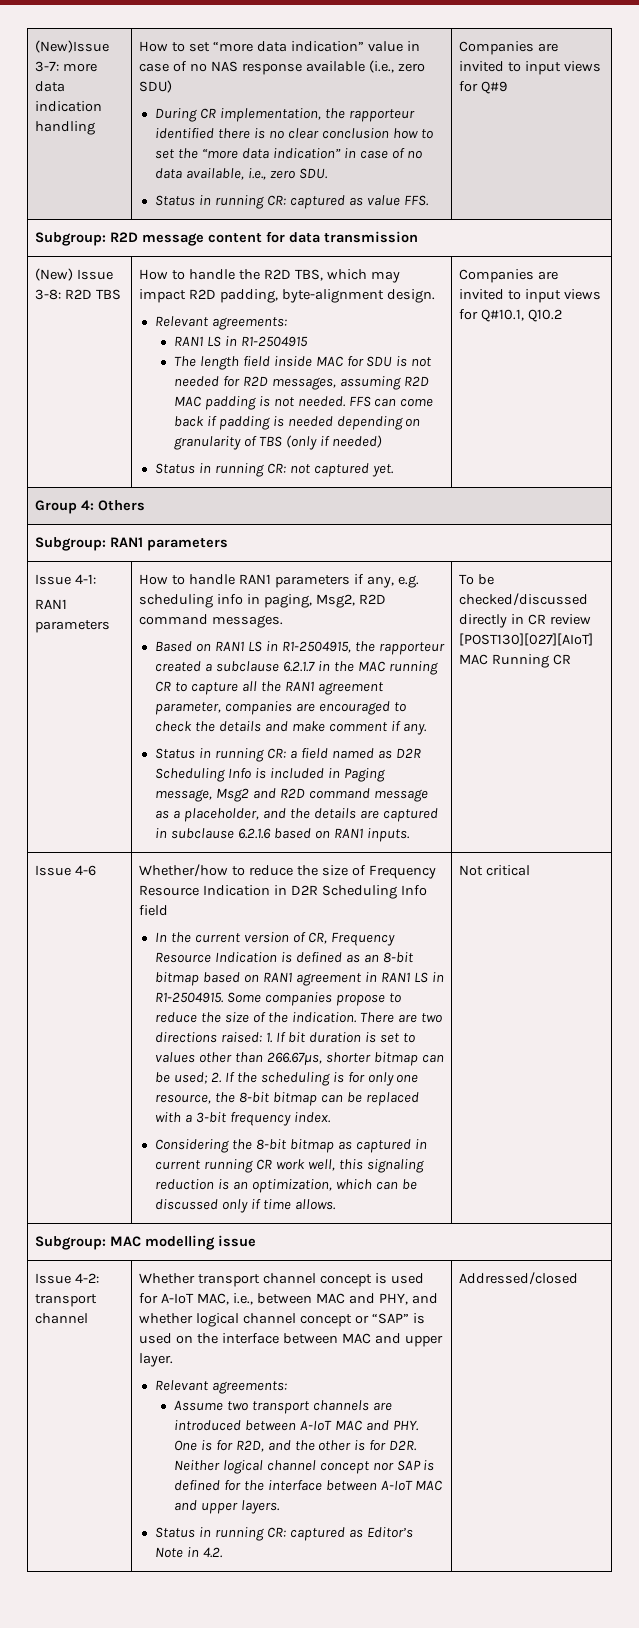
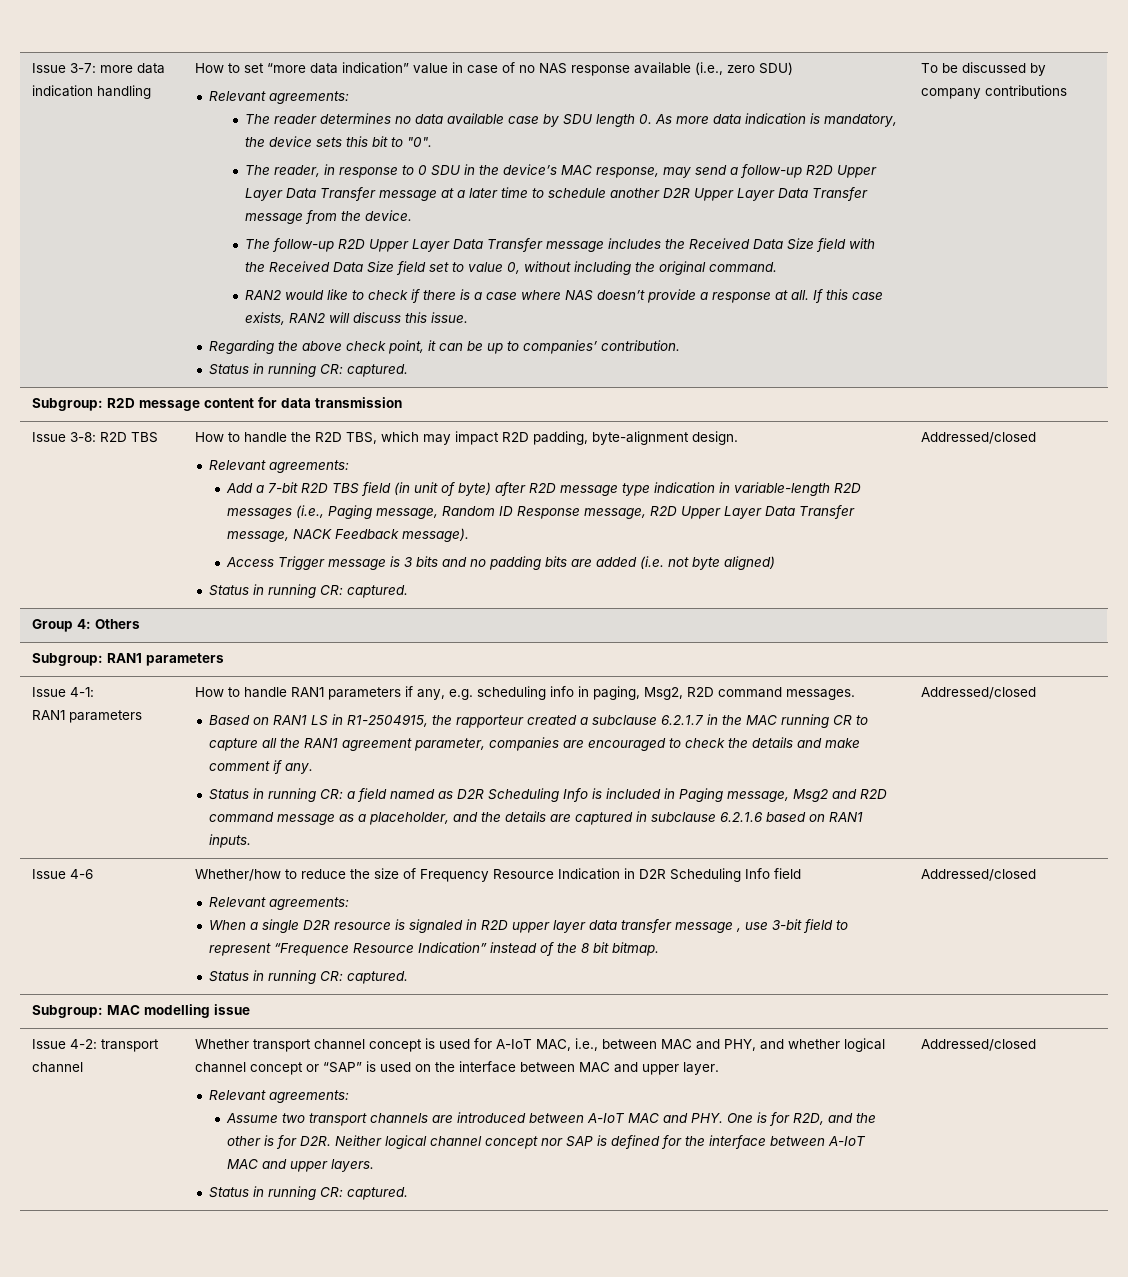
- (New)Issue 3-7: more data indication handling
+ Issue 3-7: more data indication handling
  How to set “more data indication” value in case of no NAS response available (i.e., zero SDU)
- During CR implementation, the rapporteur identified there is no clear conclusion how to set the “more data indication” in case of no data available, i.e., zero SDU.
- Status in running CR: captured as value FFS. | Companies are invited to input views for Q#9
+ Relevant agreements:
+ The reader determines no data available case by SDU length 0. As more data indication is mandatory, the device sets this bit to "0".
+ The reader, in response to 0 SDU in the device’s MAC response, may send a follow-up R2D Upper Layer Data Transfer message at a later time to schedule another D2R Upper Layer Data Transfer message from the device.
+ The follow-up R2D Upper Layer Data Transfer message includes the Received Data Size field with the Received Data Size field set to value 0, without including the original command.
+ RAN2 would like to check if there is a case where NAS doesn’t provide a response at all. If this case exists, RAN2 will discuss this issue.
+ Regarding the above check point, it can be up to companies’ contribution.
+ Status in running CR: captured. | To be discussed by company contributions
- (New) Issue 3-8: R2D TBS
+ Issue 3-8: R2D TBS
- RAN1 LS in R1-2504915
- The length field inside MAC for SDU is not needed for R2D messages, assuming R2D MAC padding is not needed. FFS can come back if padding is needed depending on granularity of TBS (only if needed)
- Status in running CR: not captured yet. | Companies are invited to input views for Q#10.1, Q10.2
+ Add a 7-bit R2D TBS field (in unit of byte) after R2D message type indication in variable-length R2D messages (i.e., Paging message, Random ID Response message, R2D Upper Layer Data Transfer message, NACK Feedback message).
+ Access Trigger message is 3 bits and no padding bits are added (i.e. not byte aligned)
+ Status in running CR: captured. | Addressed/closed
- Status in running CR: a field named as D2R Scheduling Info is included in Paging message, Msg2 and R2D command message as a placeholder, and the details are captured in subclause 6.2.1.6 based on RAN1 inputs. | To be checked/discussed directly in CR review [POST130][027][AIoT] MAC Running CR
+ Status in running CR: a field named as D2R Scheduling Info is included in Paging message, Msg2 and R2D command message as a placeholder, and the details are captured in subclause 6.2.1.6 based on RAN1 inputs. | Addressed/closed
  Whether/how to reduce the size of Frequency Resource Indication in D2R Scheduling Info field
- In the current version of CR, Frequency Resource Indication is defined as an 8-bit bitmap based on RAN1 agreement in RAN1 LS in R1-2504915. Some companies propose to reduce the size of the indication. There are two directions raised: 1. If bit duration is set to values other than 266.67μs, shorter bitmap can be used; 2. If the scheduling is for only one resource, the 8-bit bitmap can be replaced with a 3-bit frequency index.
- Considering the 8-bit bitmap as captured in current running CR work well, this signaling reduction is an optimization, which can be discussed only if time allows. | Not critical
+ Relevant agreements:
+ When a single D2R resource is signaled in R2D upper layer data transfer message , use 3-bit field to represent “Frequence Resource Indication” instead of the 8 bit bitmap.
+ Status in running CR: captured. | Addressed/closed
  Assume two transport channels are introduced between A-IoT MAC and PHY. One is for R2D, and the other is for D2R. Neither logical channel concept nor SAP is defined for the interface between A-IoT MAC and upper layers.
- Status in running CR: captured as Editor’s Note in 4.2.
+ Status in running CR: captured.

